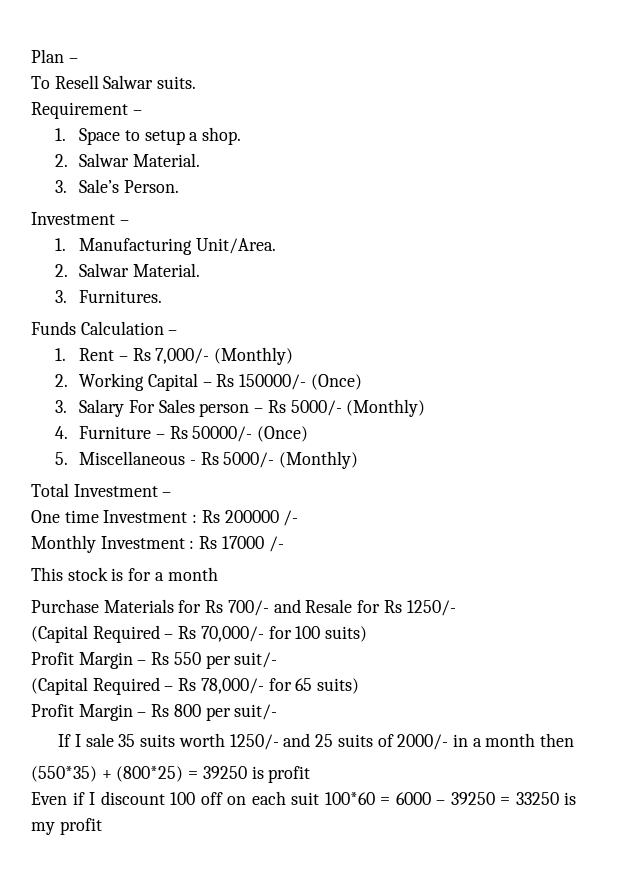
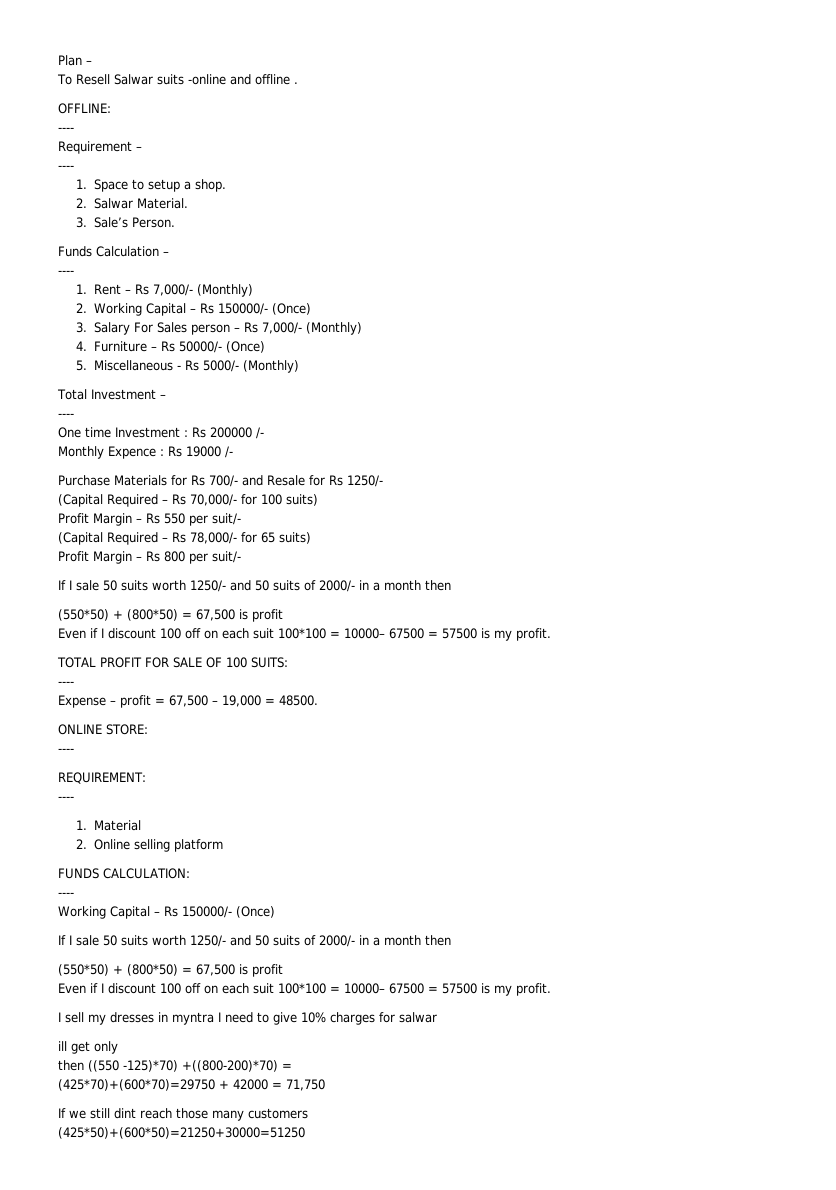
- To Resell Salwar suits.
+ To Resell Salwar suits -online and offline .
+ OFFLINE:
+ ----
  Requirement –
+ ----
  3. Sale’s Person.
- Investment –
- 1. Manufacturing Unit/Area.
- 2. Salwar Material.
- 3. Furnitures.
  Funds Calculation –
+ ----
- 3. Salary For Sales person – Rs 5000/- (Monthly)
+ 3. Salary For Sales person – Rs 7,000/- (Monthly)
  Total Investment –
+ ----
- Monthly Investment : Rs 17000 /-
- This stock is for a month
+ Monthly Expence : Rs 19000 /-
  Profit Margin – Rs 800 per suit/-
- If I sale 35 suits worth 1250/- and 25 suits of 2000/- in a month then
- (550*35) + (800*25) = 39250 is profit
- Even if I discount 100 off on each suit 100*60 = 6000 – 39250 = 33250 is my profit
+ If I sale 50 suits worth 1250/- and 50 suits of 2000/- in a month then
+ (550*50) + (800*50) = 67,500 is profit
+ Even if I discount 100 off on each suit 100*100 = 10000– 67500 = 57500 is my profit.
+ TOTAL PROFIT FOR SALE OF 100 SUITS:
+ ----
+ Expense – profit = 67,500 – 19,000 = 48500.
+ ONLINE STORE:
+ ----
+ REQUIREMENT:
+ ----
+ 1. Material
+ 2. Online selling platform
+ FUNDS CALCULATION:
+ ----
+ Working Capital – Rs 150000/- (Once)
+ If I sale 50 suits worth 1250/- and 50 suits of 2000/- in a month then
+ (550*50) + (800*50) = 67,500 is profit
+ Even if I discount 100 off on each suit 100*100 = 10000– 67500 = 57500 is my profit.
+ I sell my dresses in myntra I need to give 10% charges for salwar
+ ill get only
+ then ((550 -125)*70) +((800-200)*70) =
+ (425*70)+(600*70)=29750 + 42000 = 71,750
+ If we still dint reach those many customers
+ (425*50)+(600*50)=21250+30000=51250

